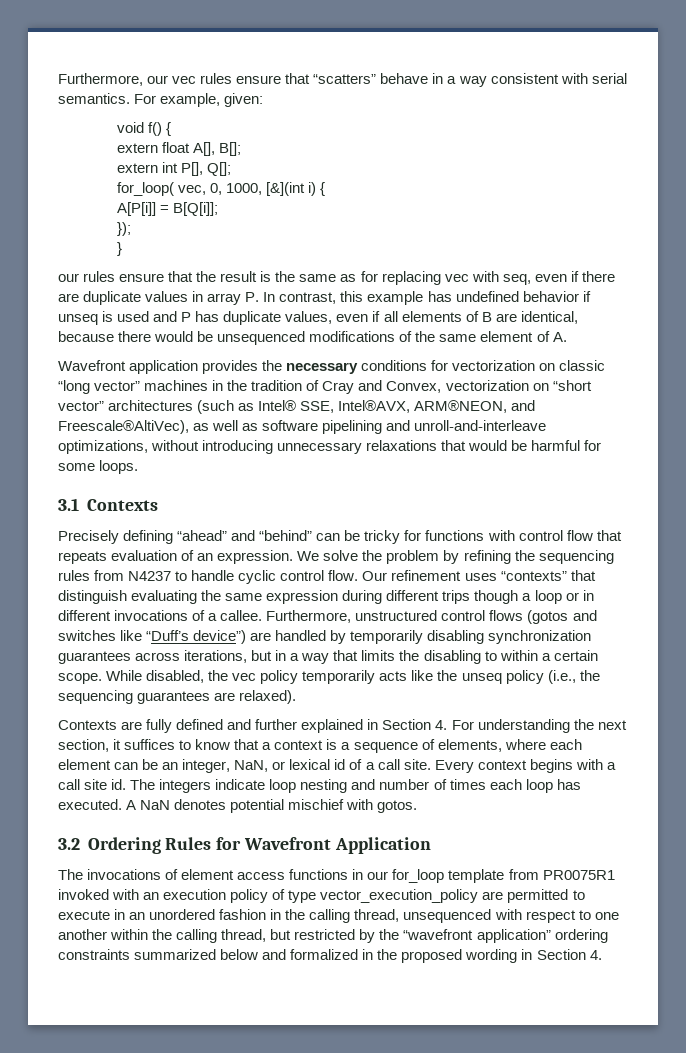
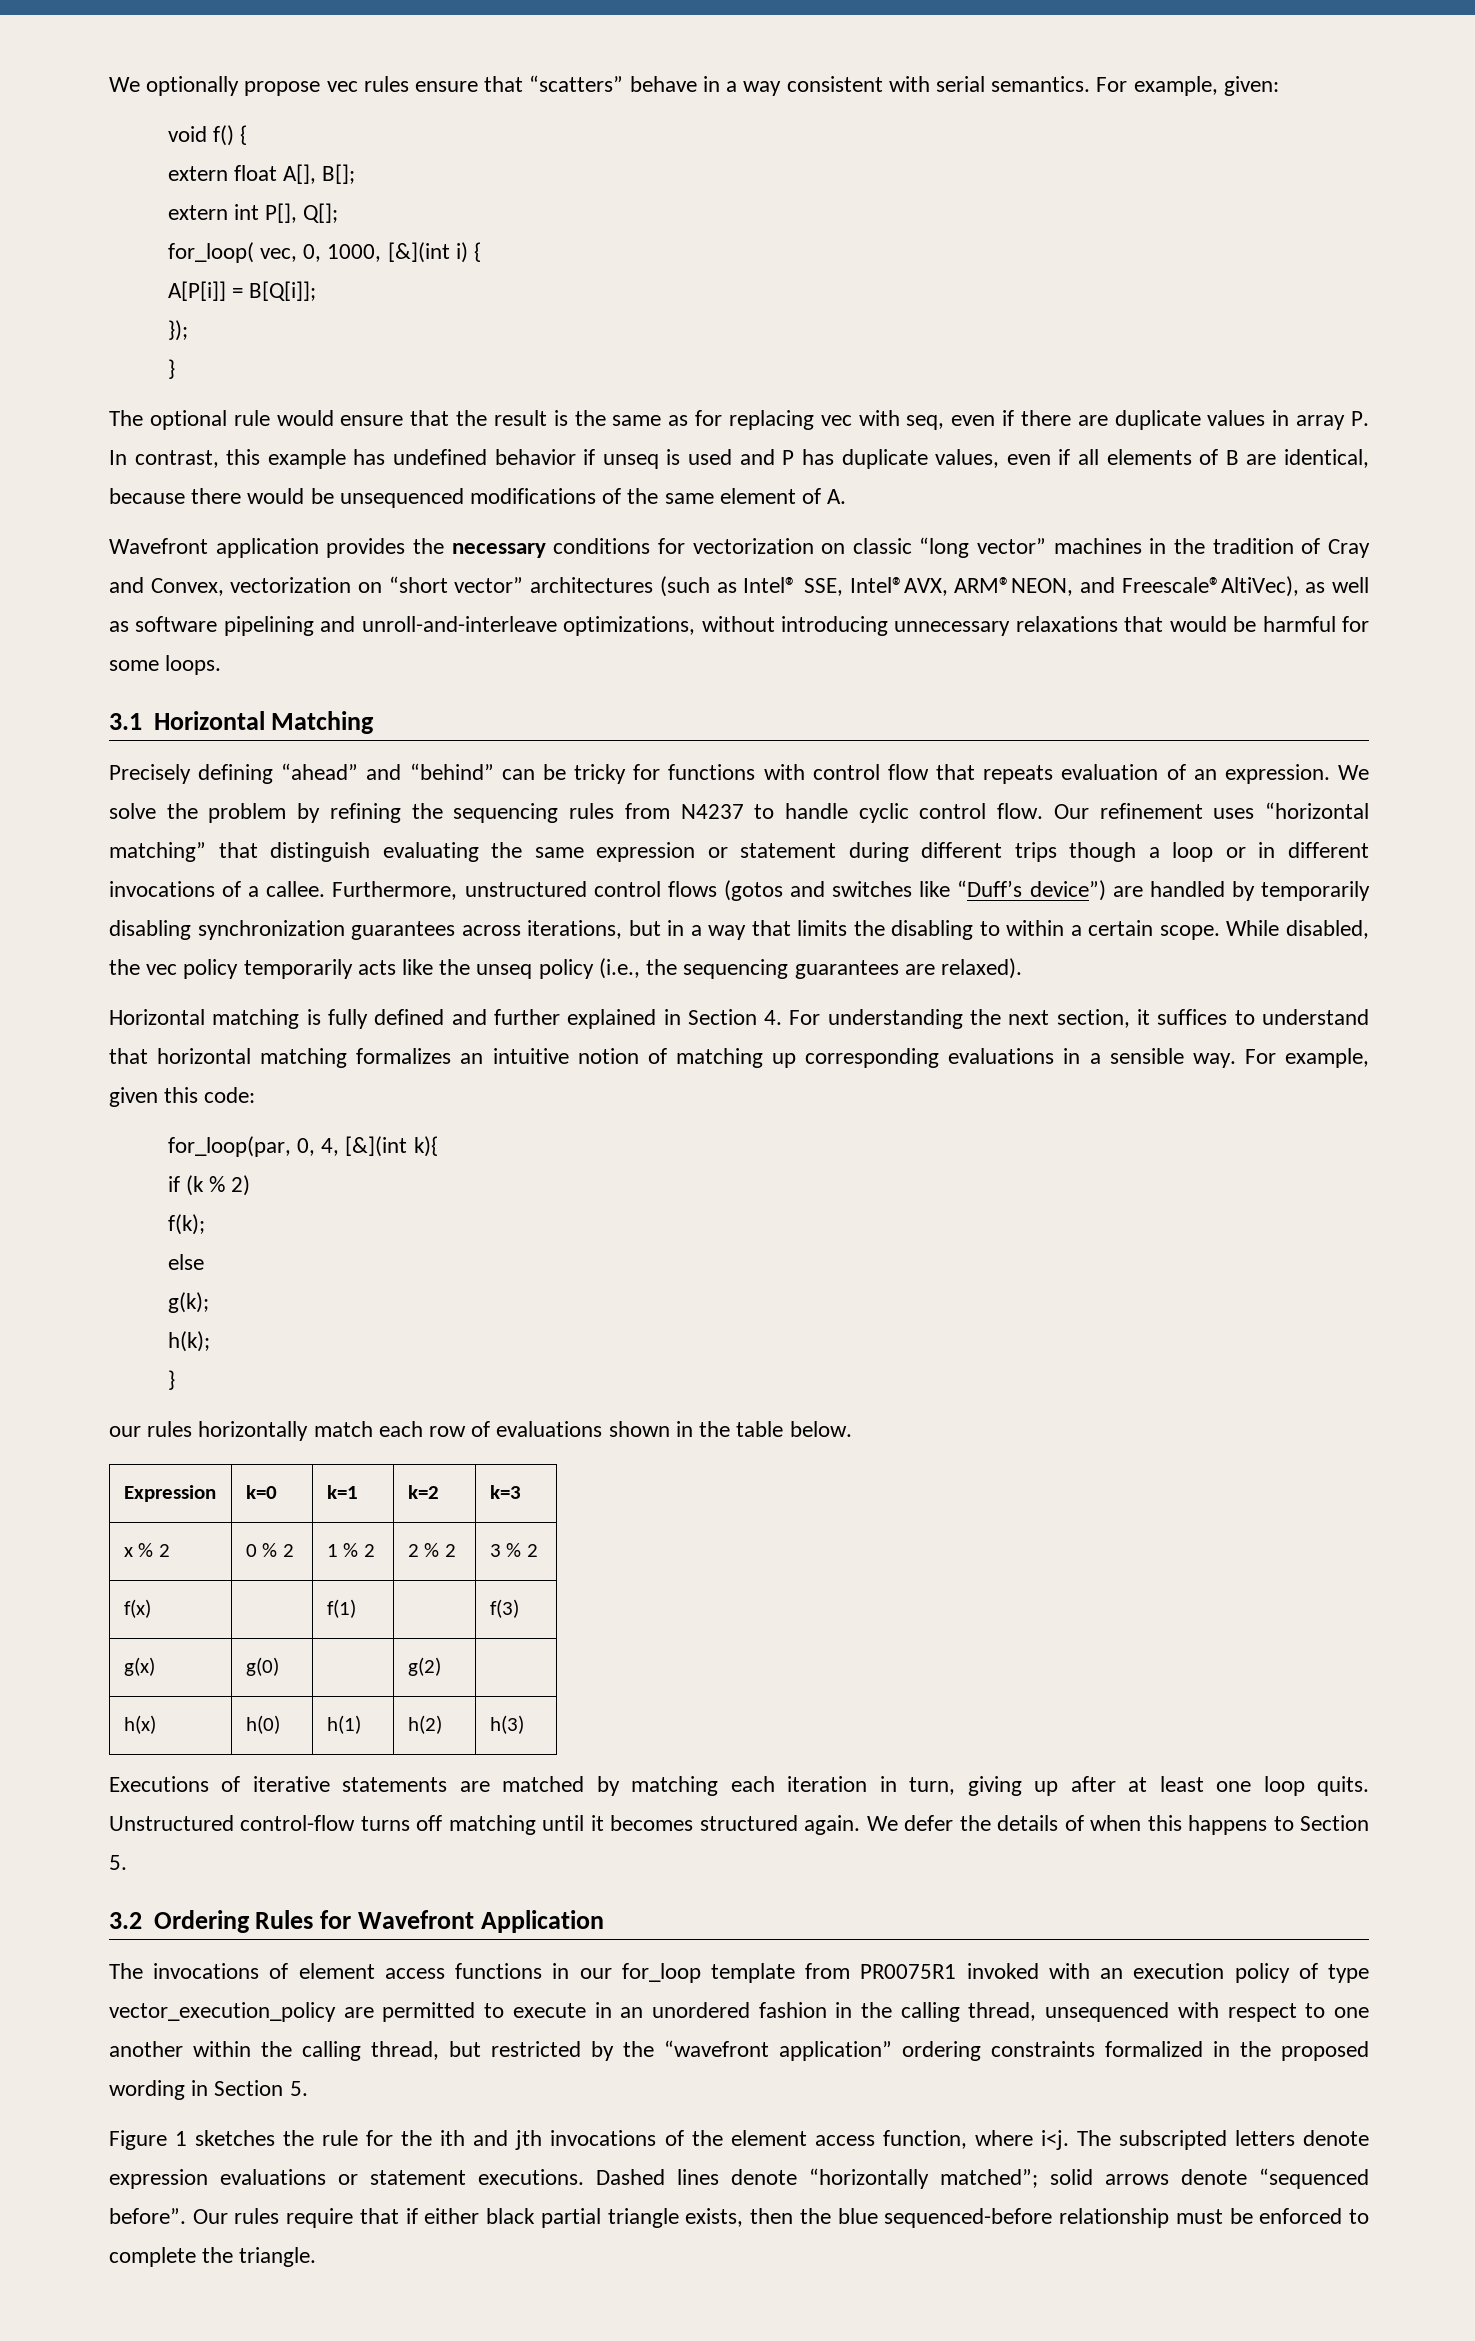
- Furthermore, our vec rules ensure that “scatters” behave in a way consistent with serial semantics.
+ We optionally propose vec rules ensure that “scatters” behave in a way consistent with serial semantics.
- our rules ensure that the result is the same as for replacing vec with seq, even if there are duplicate values in array P. In contrast, this example has undefined behavior if unseq is used and P has duplicate values, even if all elements of B are identical, because there would be unsequenced modifications of the same element of A.
+ The optional rule would ensure that the result is the same as for replacing vec with seq, even if there are duplicate values in array P. In contrast, this example has undefined behavior if unseq is used and P has duplicate values, even if all elements of B are identical, because there would be unsequenced modifications of the same element of A.
- 3.1 Contexts
+ 3.1 Horizontal Matching
- Our refinement uses “contexts” that distinguish evaluating the same expression during different trips though a loop or in different invocations of a callee.
+ Our refinement uses “horizontal matching” that distinguish evaluating the same expression or statement during different trips though a loop or in different invocations of a callee.
- Contexts are fully defined and further explained in Section 4. For understanding the next section, it suffices to know that a context is a sequence of elements, where each element can be an integer, NaN, or lexical id of a call site. Every context begins with a call site id. The integers indicate loop nesting and number of times each loop has executed. A NaN denotes potential mischief with gotos.
+ Horizontal matching is fully defined and further explained in Section 4. For understanding the next section, it suffices to understand that horizontal matching formalizes an intuitive notion of matching up corresponding evaluations in a sensible way. For example, given this code:
+ for_loop(par, 0, 4, [&](int k){
+ if (k % 2)
+ f(k);
+ else
+ g(k);
+ h(k);
+ }
+ our rules horizontally match each row of evaluations shown in the table below.
+ Expression | k=0 | k=1 | k=2 | k=3
+ x % 2 | 0 % 2 | 1 % 2 | 2 % 2 | 3 % 2
+ f(x) | | f(1) | | f(3)
+ g(x) | g(0) | | g(2) |
+ h(x) | h(0) | h(1) | h(2) | h(3)
+ Executions of iterative statements are matched by matching each iteration in turn, giving up after at least one loop quits. Unstructured control-flow turns off matching until it becomes structured again. We defer the details of when this happens to Section 5.
- The invocations of element access functions in our for_loop template from PR0075R1 invoked with an execution policy of type vector_execution_policy are permitted to execute in an unordered fashion in the calling thread, unsequenced with respect to one another within the calling thread, but restricted by the “wavefront application” ordering constraints summarized below and formalized in the proposed wording in Section 4.
+ The invocations of element access functions in our for_loop template from PR0075R1 invoked with an execution policy of type vector_execution_policy are permitted to execute in an unordered fashion in the calling thread, unsequenced with respect to one another within the calling thread, but restricted by the “wavefront application” ordering constraints formalized in the proposed wording in Section 5.
+ Figure 1 sketches the rule for the ith and jth invocations of the element access function, where i<j. The subscripted letters denote expression evaluations or statement executions. Dashed lines denote “horizontally matched”; solid arrows denote “sequenced before”. Our rules require that if either black partial triangle exists, then the blue sequenced-before relationship must be enforced to complete the triangle.

